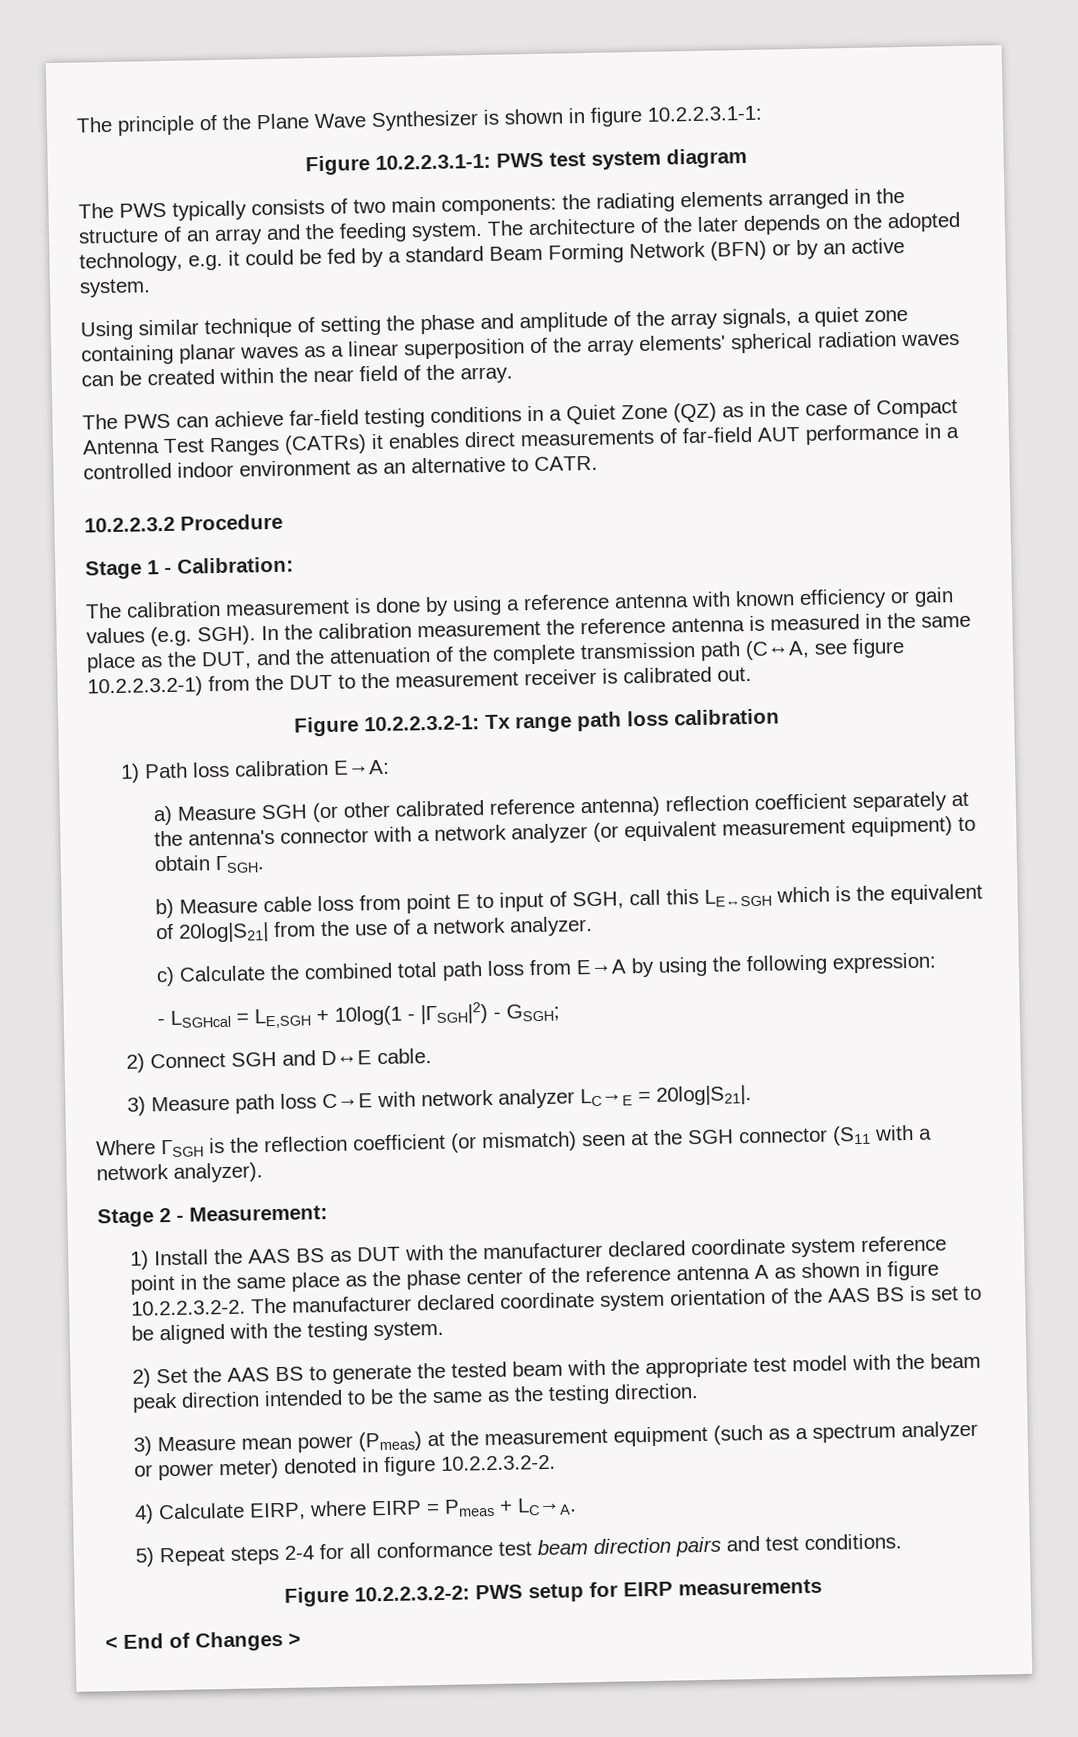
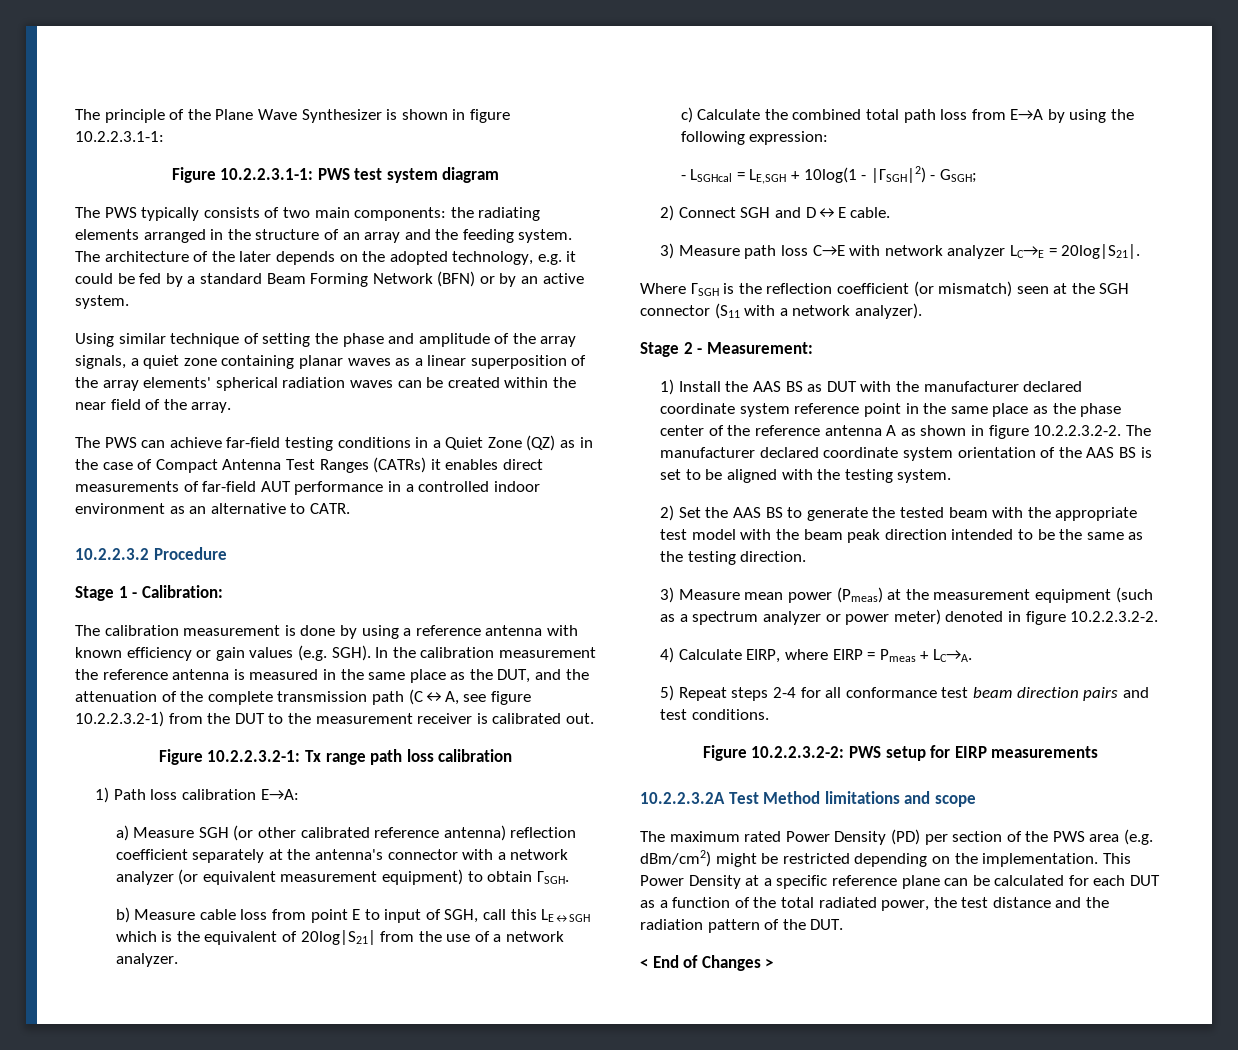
+ 10.2.2.3.2A Test Method limitations and scope
+ The maximum rated Power Density (PD) per section of the PWS area (e.g. dBm/cm2) might be restricted depending on the implementation. This Power Density at a specific reference plane can be calculated for each DUT as a function of the total radiated power, the test distance and the radiation pattern of the DUT.

